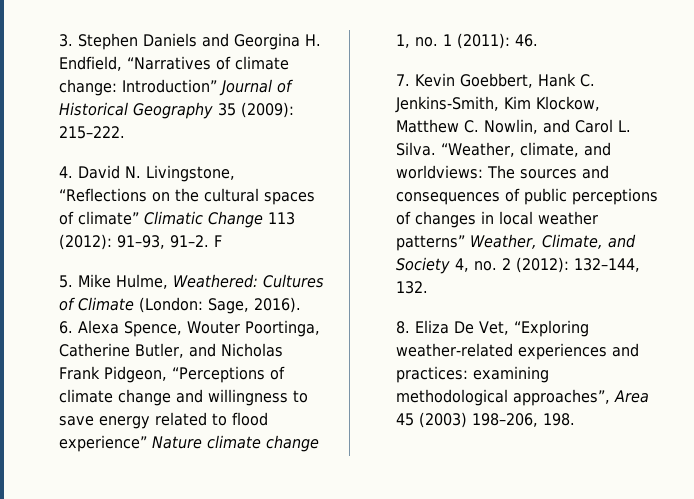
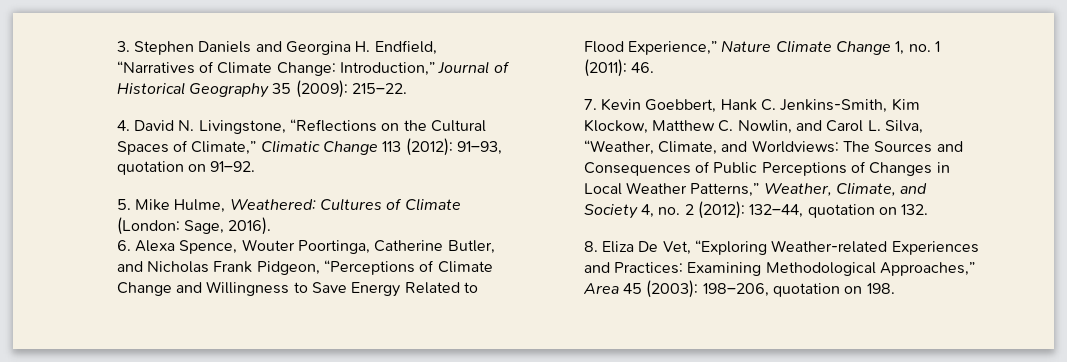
- 3. Stephen Daniels and Georgina H. Endfield, “Narratives of climate change: Introduction” Journal of Historical Geography 35 (2009): 215–222.
+ 3. Stephen Daniels and Georgina H. Endfield, “Narratives of Climate Change: Introduction,” Journal of Historical Geography 35 (2009): 215–22.
- 4. David N. Livingstone, “Reflections on the cultural spaces of climate” Climatic Change 113 (2012): 91–93, 91–2. F
+ 4. David N. Livingstone, “Reflections on the Cultural Spaces of Climate,” Climatic Change 113 (2012): 91–93, quotation on 91–92.
- 6. Alexa Spence, Wouter Poortinga, Catherine Butler, and Nicholas Frank Pidgeon, “Perceptions of climate change and willingness to save energy related to flood experience” Nature climate change 1, no. 1 (2011): 46.
+ 6. Alexa Spence, Wouter Poortinga, Catherine Butler, and Nicholas Frank Pidgeon, “Perceptions of Climate Change and Willingness to Save Energy Related to Flood Experience,” Nature Climate Change 1, no. 1 (2011): 46.
- 7. Kevin Goebbert, Hank C. Jenkins-Smith, Kim Klockow, Matthew C. Nowlin, and Carol L. Silva. “Weather, climate, and worldviews: The sources and consequences of public perceptions of changes in local weather patterns” Weather, Climate, and Society 4, no. 2 (2012): 132–144, 132.
+ 7. Kevin Goebbert, Hank C. Jenkins-Smith, Kim Klockow, Matthew C. Nowlin, and Carol L. Silva, “Weather, Climate, and Worldviews: The Sources and Consequences of Public Perceptions of Changes in Local Weather Patterns,” Weather, Climate, and Society 4, no. 2 (2012): 132–44, quotation on 132.
- 8. Eliza De Vet, “Exploring weather-related experiences and practices: examining methodological approaches”, Area 45 (2003) 198–206, 198.
+ 8. Eliza De Vet, “Exploring Weather-related Experiences and Practices: Examining Methodological Approaches,” Area 45 (2003): 198–206, quotation on 198.

